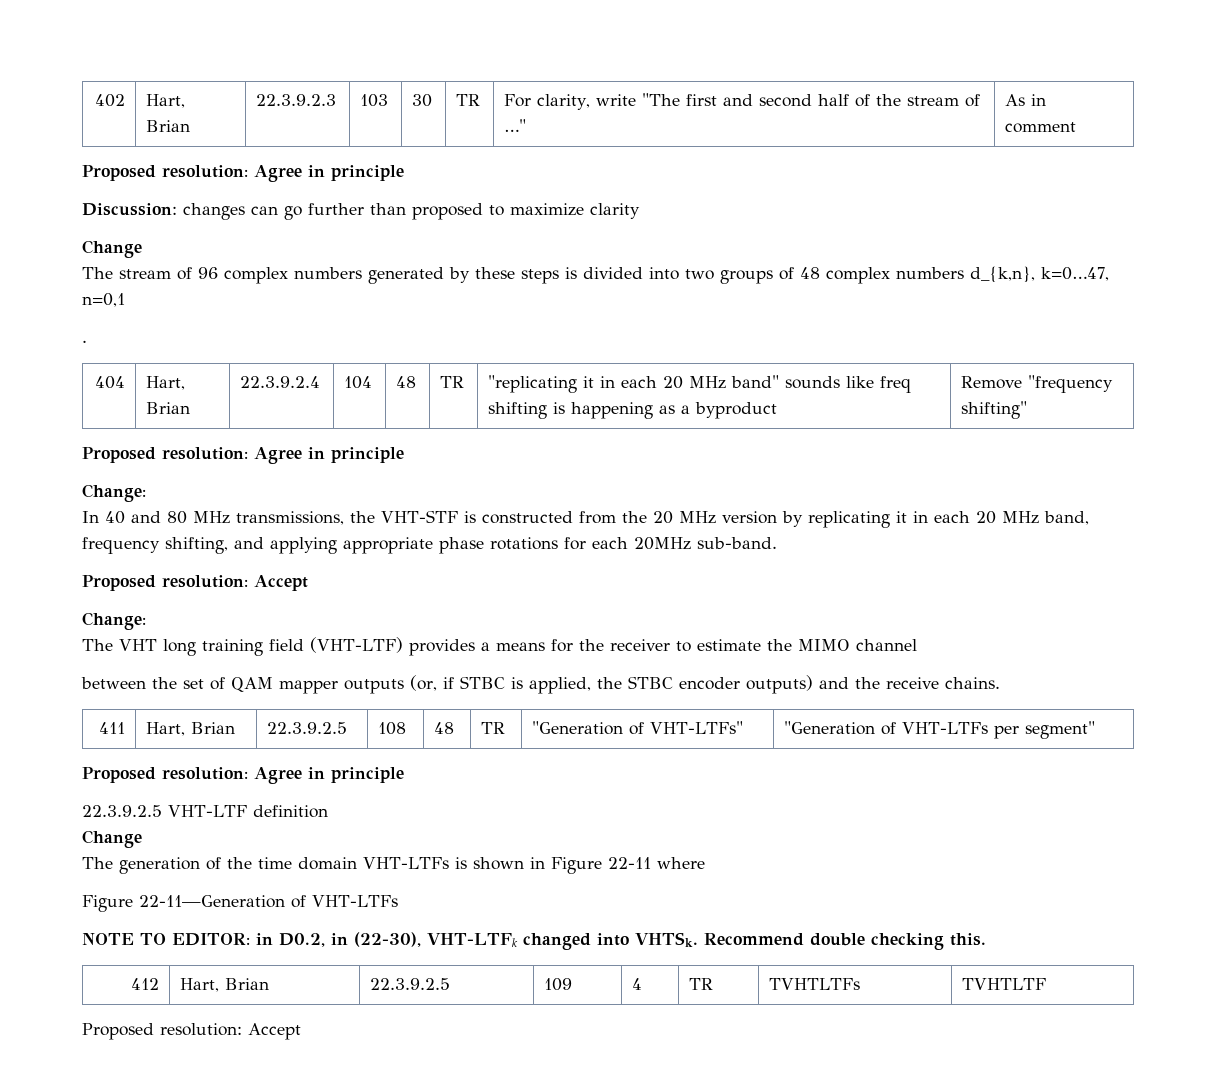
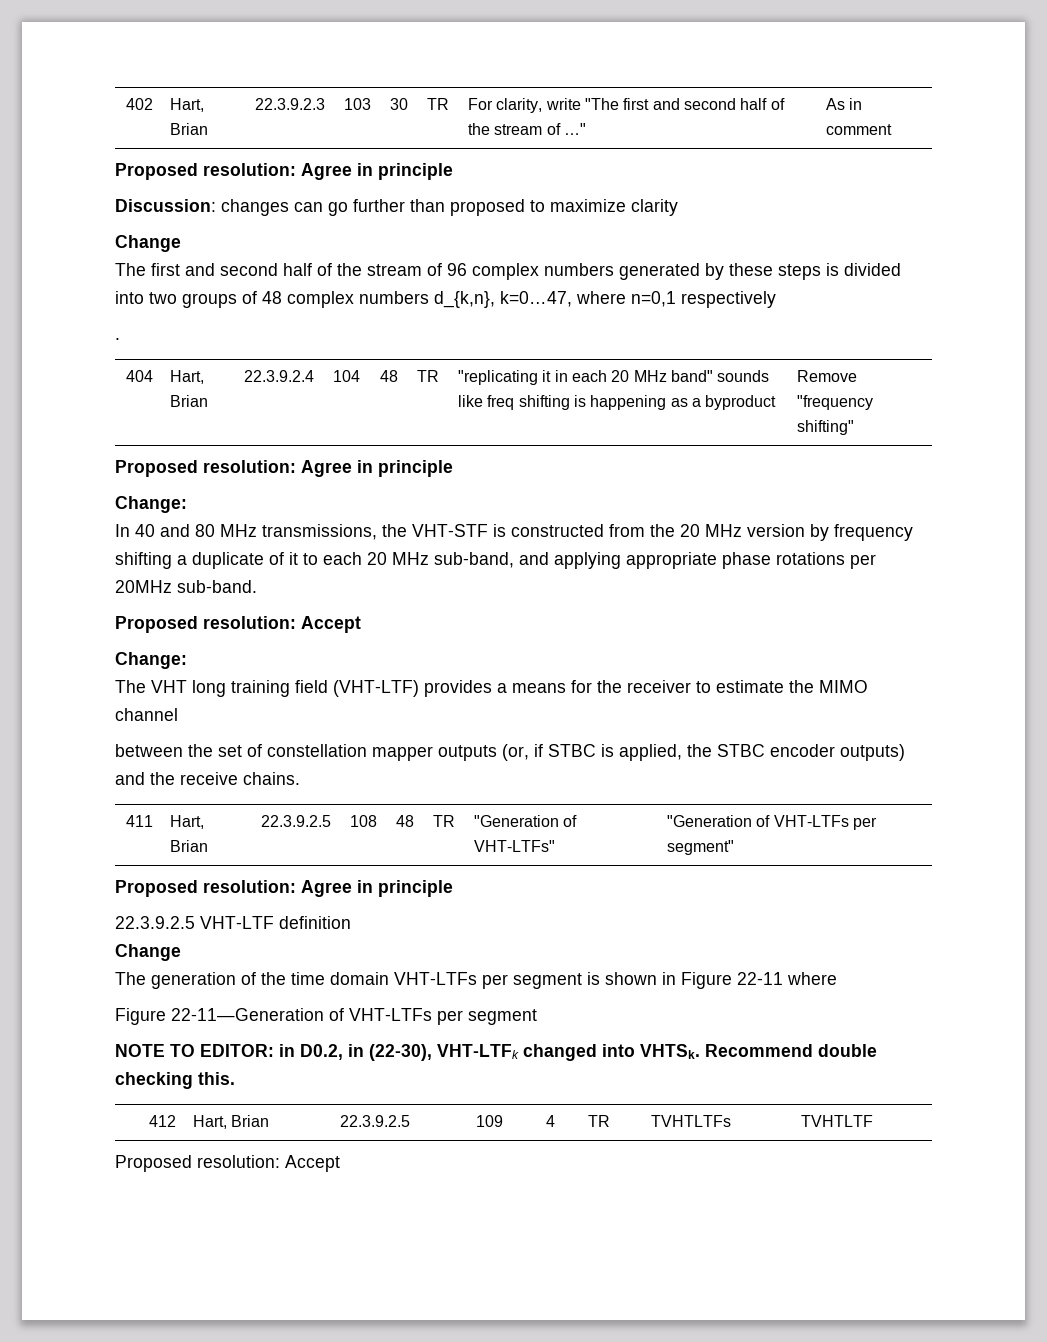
- The stream of 96 complex numbers generated by these steps is divided into two groups of 48 complex numbers d_{k,n}, k=0…47, n=0,1
+ The first and second half of the stream of 96 complex numbers generated by these steps is divided into two groups of 48 complex numbers d_{k,n}, k=0…47, where n=0,1 respectively
- In 40 and 80 MHz transmissions, the VHT-STF is constructed from the 20 MHz version by replicating it in each 20 MHz band, frequency shifting, and applying appropriate phase rotations for each 20MHz sub-band.
+ In 40 and 80 MHz transmissions, the VHT-STF is constructed from the 20 MHz version by frequency shifting a duplicate of it to each 20 MHz sub-band, and applying appropriate phase rotations per 20MHz sub-band.
- between the set of QAM mapper outputs (or, if STBC is applied, the STBC encoder outputs) and the receive chains.
+ between the set of constellation mapper outputs (or, if STBC is applied, the STBC encoder outputs) and the receive chains.
- The generation of the time domain VHT-LTFs is shown in Figure 22-11 where
+ The generation of the time domain VHT-LTFs per segment is shown in Figure 22-11 where
- Figure 22-11—Generation of VHT-LTFs
+ Figure 22-11—Generation of VHT-LTFs per segment

